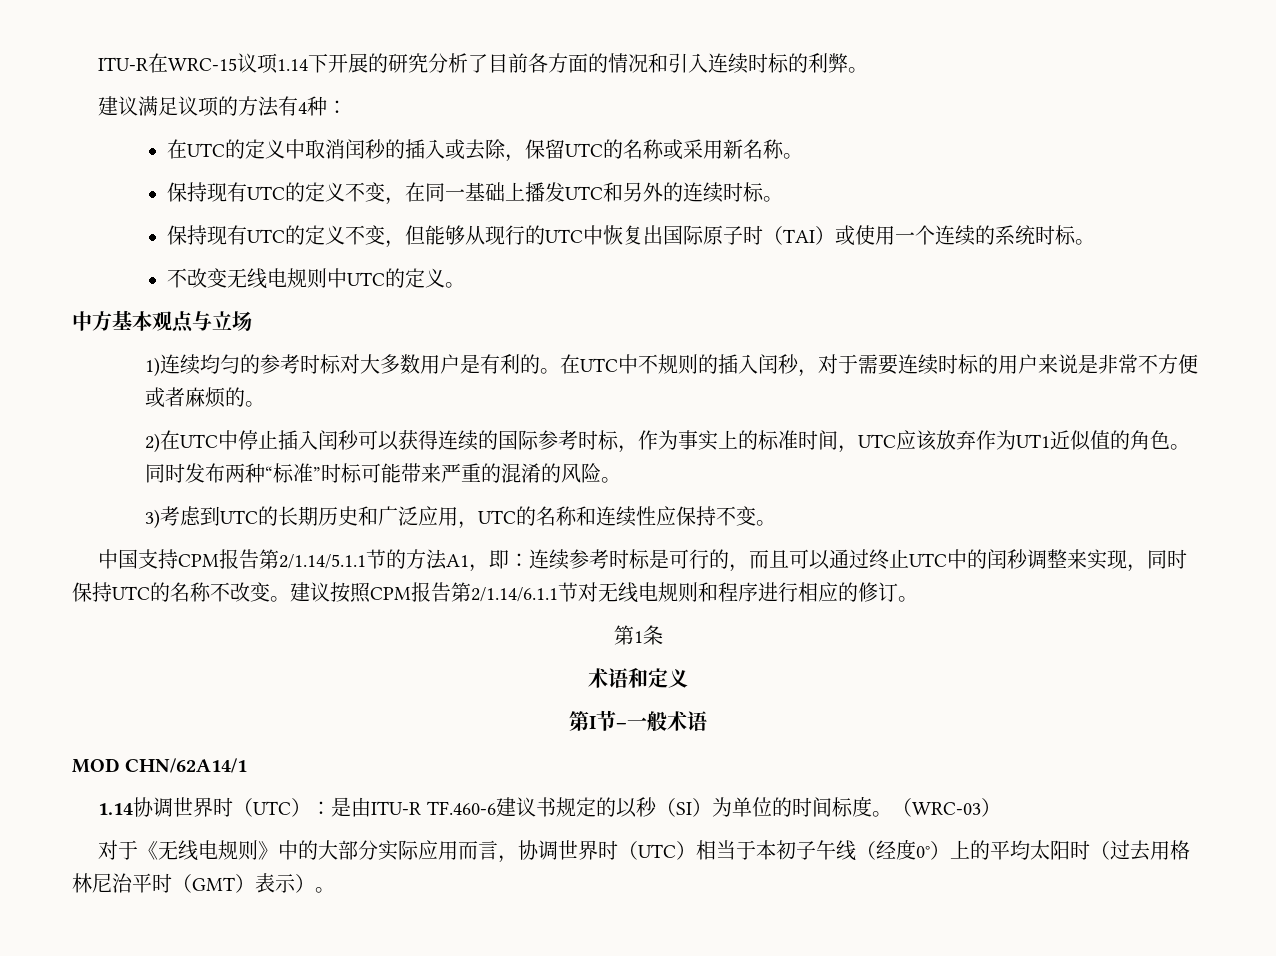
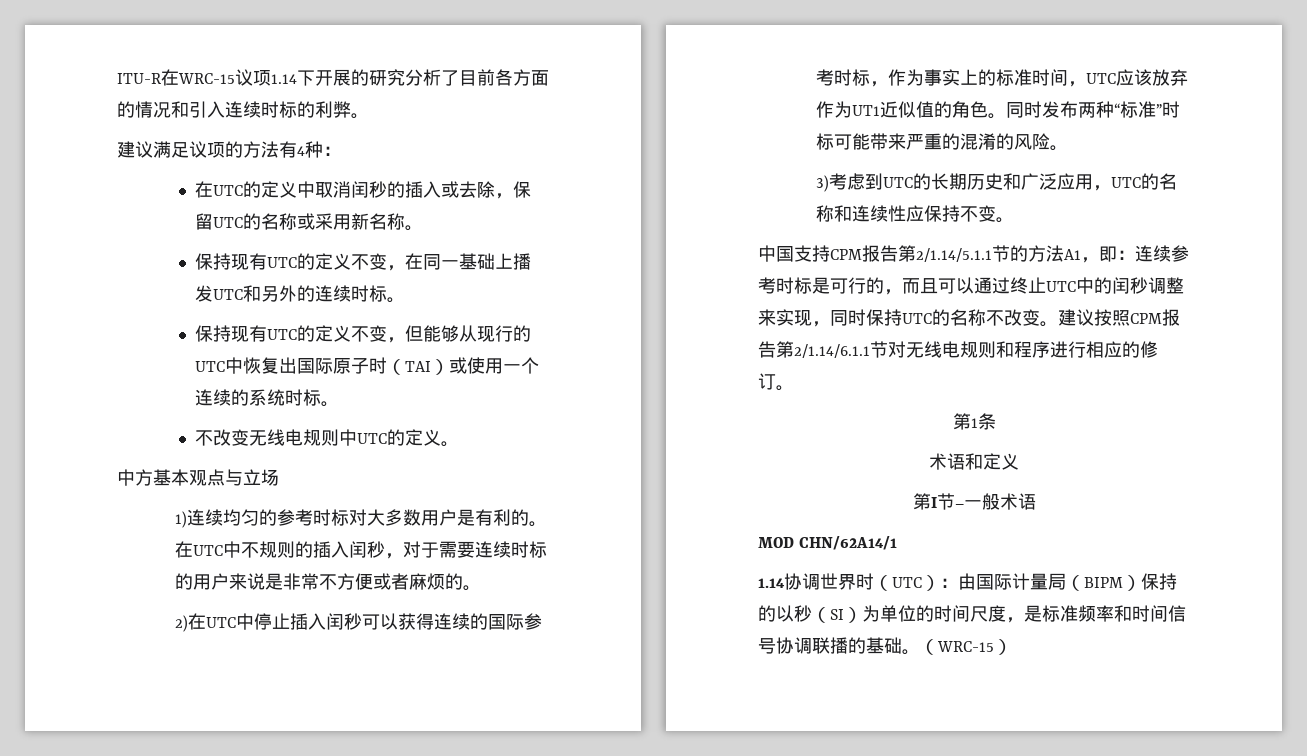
- 1.14协调世界时（UTC）：是由ITU-R TF.460-6建议书规定的以秒（SI）为单位的时间标度。（WRC-03）
- 对于《无线电规则》中的大部分实际应用而言，协调世界时（UTC）相当于本初子午线（经度0°）上的平均太阳时（过去用格林尼治平时（GMT）表示）。
+ 1.14协调世界时（UTC）：由国际计量局（BIPM）保持的以秒（SI）为单位的时间尺度，是标准频率和时间信号协调联播的基础。（WRC-15）

